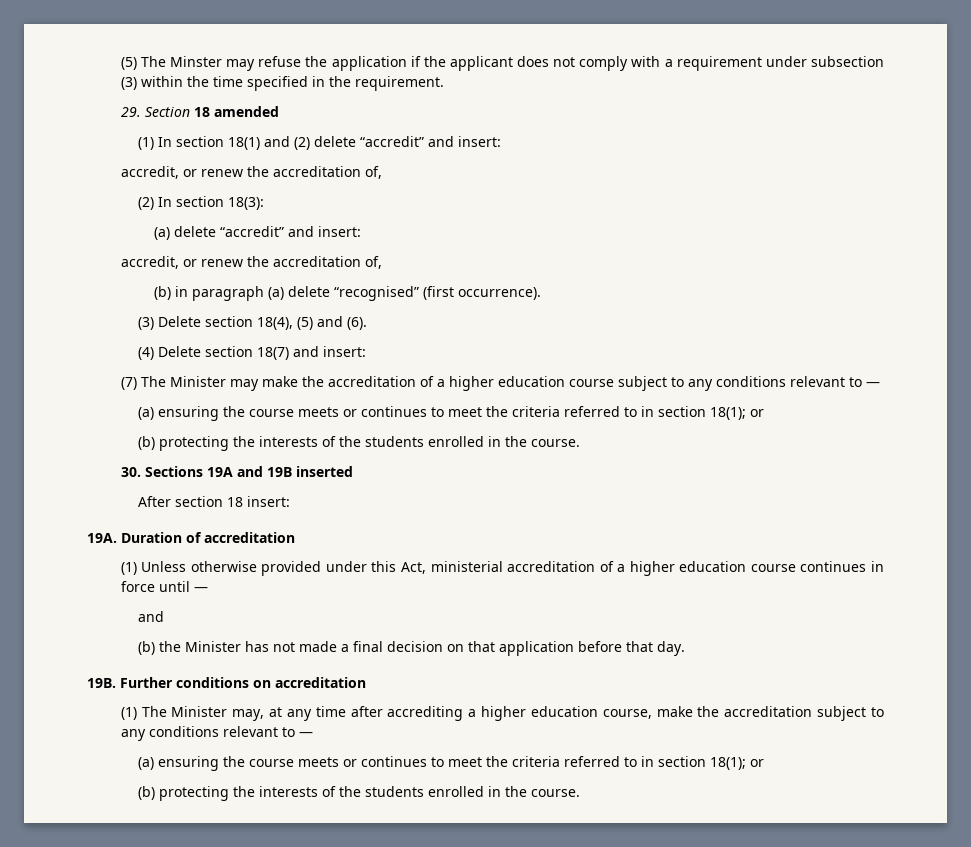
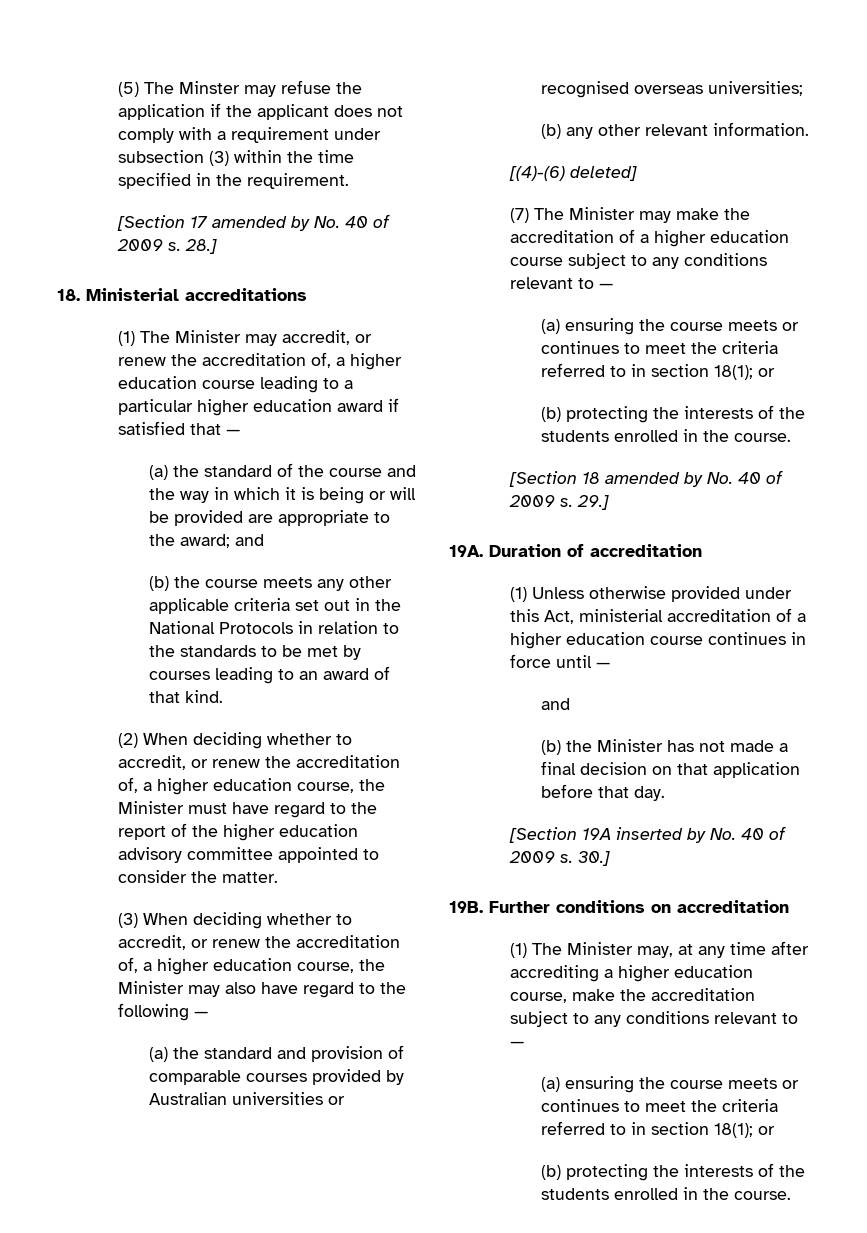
- 29. Section 18 amended
- (1) In section 18(1) and (2) delete “accredit” and insert:
- accredit, or renew the accreditation of,
- (2) In section 18(3):
- (a) delete “accredit” and insert:
- accredit, or renew the accreditation of,
- (b) in paragraph (a) delete “recognised” (first occurrence).
- (3) Delete section 18(4), (5) and (6).
- (4) Delete section 18(7) and insert:
+ [Section 17 amended by No. 40 of 2009 s. 28.]
+ 18. Ministerial accreditations
+ (1) The Minister may accredit, or renew the accreditation of, a higher education course leading to a particular higher education award if satisfied that —
+ (a) the standard of the course and the way in which it is being or will be provided are appropriate to the award; and
+ (b) the course meets any other applicable criteria set out in the National Protocols in relation to the standards to be met by courses leading to an award of that kind.
+ (2) When deciding whether to accredit, or renew the accreditation of, a higher education course, the Minister must have regard to the report of the higher education advisory committee appointed to consider the matter.
+ (3) When deciding whether to accredit, or renew the accreditation of, a higher education course, the Minister may also have regard to the following —
+ (a) the standard and provision of comparable courses provided by Australian universities or recognised overseas universities;
+ (b) any other relevant information.
+ [(4)-(6) deleted]
- 30. Sections 19A and 19B inserted
- After section 18 insert:
+ [Section 18 amended by No. 40 of 2009 s. 29.]
+ [Section 19A inserted by No. 40 of 2009 s. 30.]

